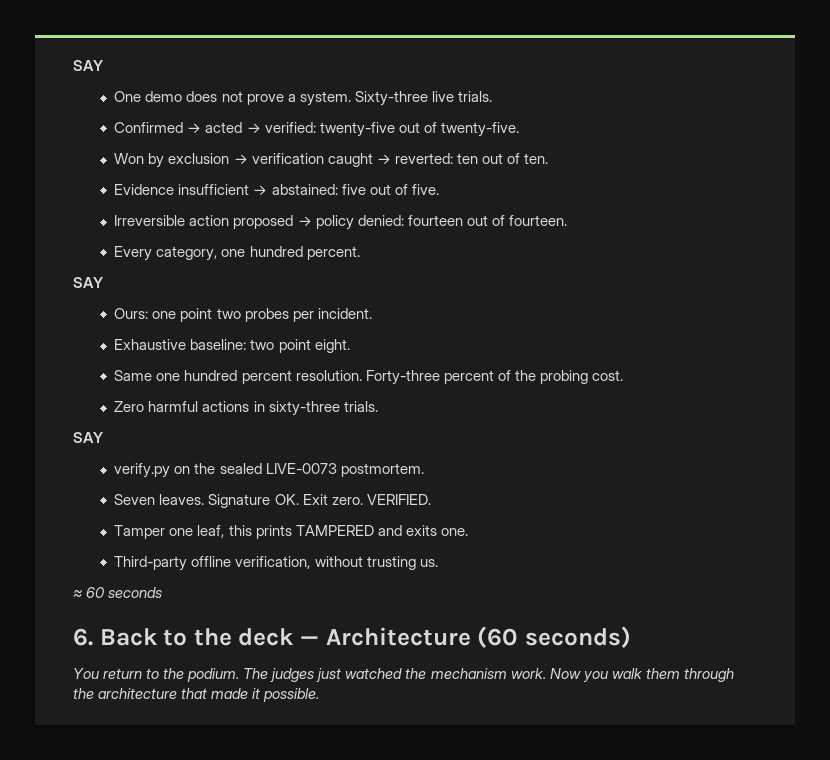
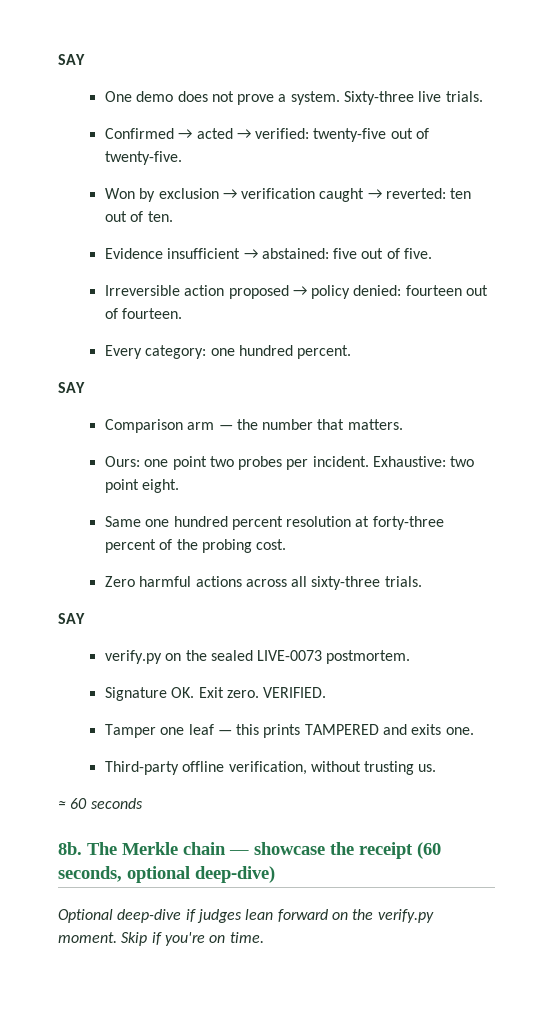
- Every category, one hundred percent.
+ Every category: one hundred percent.
+ Comparison arm — the number that matters.
- Ours: one point two probes per incident.
- Exhaustive baseline: two point eight.
+ Ours: one point two probes per incident. Exhaustive: two point eight.
- Same one hundred percent resolution. Forty-three percent of the probing cost.
+ Same one hundred percent resolution at forty-three percent of the probing cost.
- Zero harmful actions in sixty-three trials.
+ Zero harmful actions across all sixty-three trials.
- Seven leaves.
- Tamper one leaf, this prints TAMPERED and exits one.
+ Tamper one leaf — this prints TAMPERED and exits one.
- 6. Back to the deck — Architecture (60 seconds)
- You return to the podium. The judges just watched the mechanism work. Now you walk them through the architecture that made it possible.
+ 8b. The Merkle chain — showcase the receipt (60 seconds, optional deep-dive)
+ Optional deep-dive if judges lean forward on the verify.py moment. Skip if you're on time.

